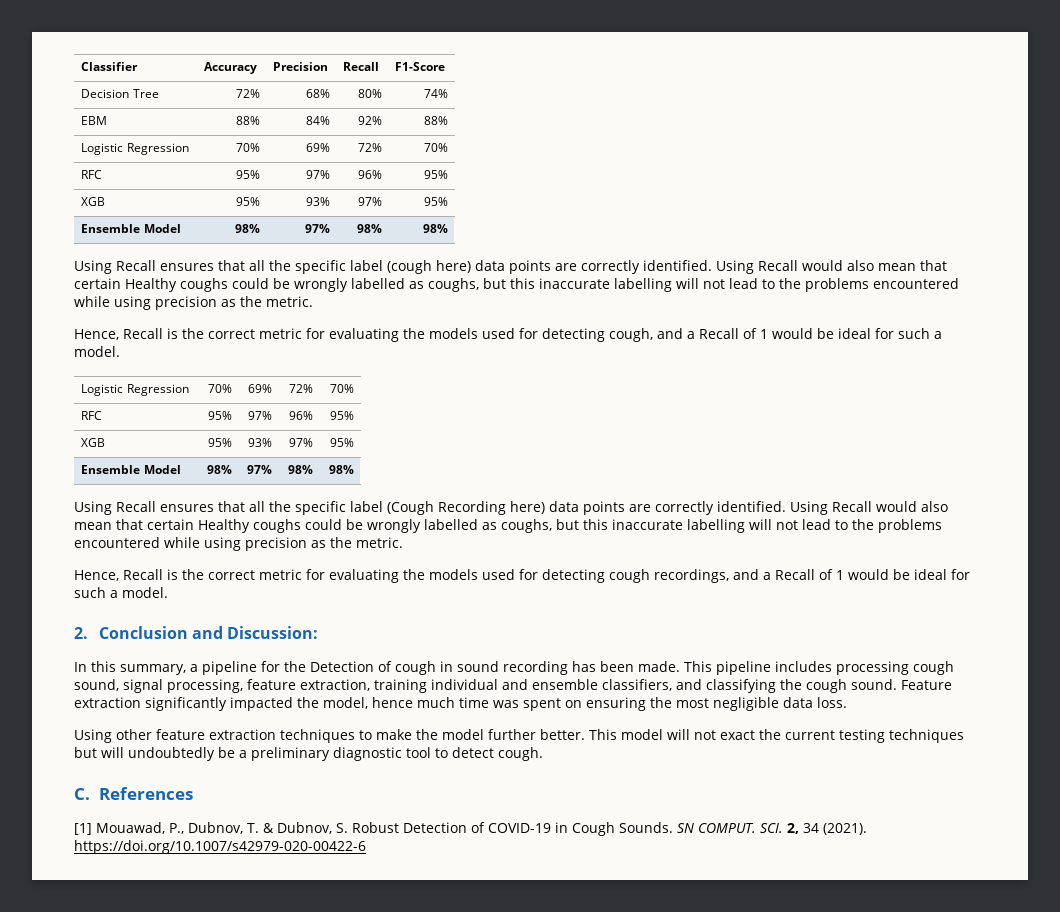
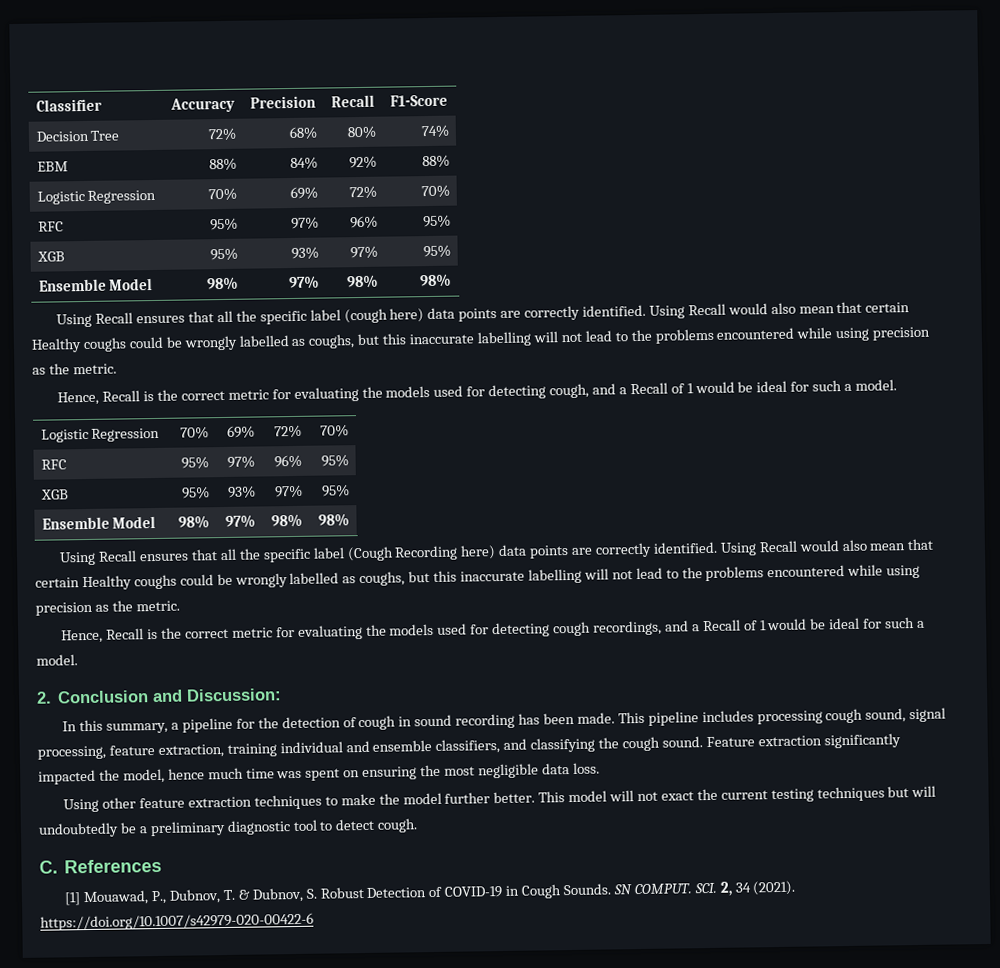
- In this summary, a pipeline for the Detection of cough in sound recording has been made.
+ In this summary, a pipeline for the detection of cough in sound recording has been made.

